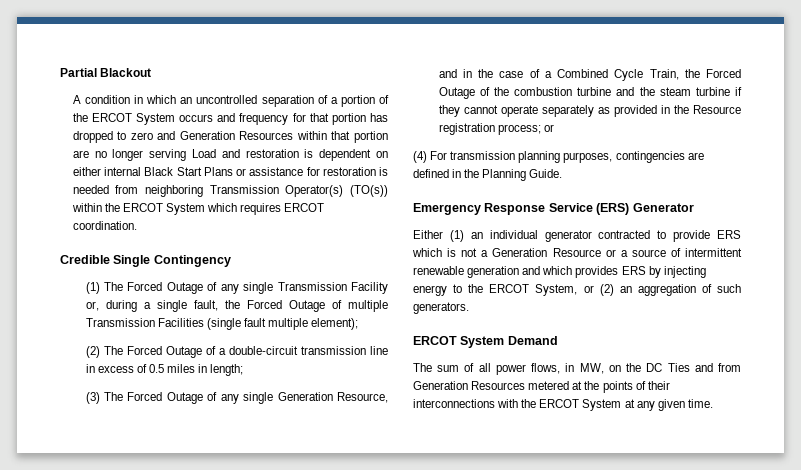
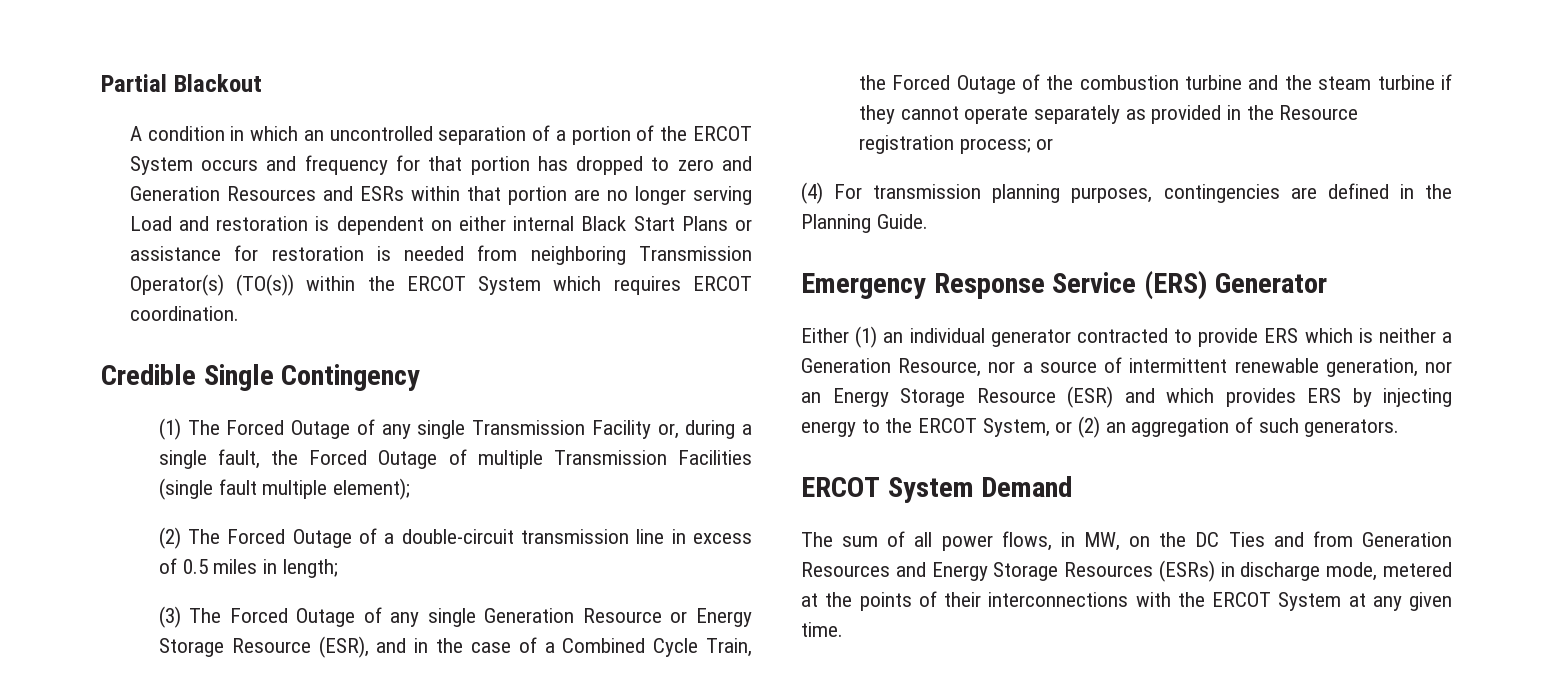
- A condition in which an uncontrolled separation of a portion of the ERCOT System occurs and frequency for that portion has dropped to zero and Generation Resources within that portion are no longer serving Load and restoration is dependent on either internal Black Start Plans or assistance for restoration is needed from neighboring Transmission Operator(s) (TO(s)) within the ERCOT System which requires ERCOT coordination.
+ A condition in which an uncontrolled separation of a portion of the ERCOT System occurs and frequency for that portion has dropped to zero and Generation Resources and ESRs within that portion are no longer serving Load and restoration is dependent on either internal Black Start Plans or assistance for restoration is needed from neighboring Transmission Operator(s) (TO(s)) within the ERCOT System which requires ERCOT coordination.
- (3) The Forced Outage of any single Generation Resource, and in the case of a Combined Cycle Train, the Forced Outage of the combustion turbine and the steam turbine if they cannot operate separately as provided in the Resource registration process; or
+ (3) The Forced Outage of any single Generation Resource or Energy Storage Resource (ESR), and in the case of a Combined Cycle Train, the Forced Outage of the combustion turbine and the steam turbine if they cannot operate separately as provided in the Resource registration process; or
- Either (1) an individual generator contracted to provide ERS which is not a Generation Resource or a source of intermittent renewable generation and which provides ERS by injecting energy to the ERCOT System, or (2) an aggregation of such generators.
+ Either (1) an individual generator contracted to provide ERS which is neither a Generation Resource, nor a source of intermittent renewable generation, nor an Energy Storage Resource (ESR) and which provides ERS by injecting energy to the ERCOT System, or (2) an aggregation of such generators.
- The sum of all power flows, in MW, on the DC Ties and from Generation Resources metered at the points of their interconnections with the ERCOT System at any given time.
+ The sum of all power flows, in MW, on the DC Ties and from Generation Resources and Energy Storage Resources (ESRs) in discharge mode, metered at the points of their interconnections with the ERCOT System at any given time.

